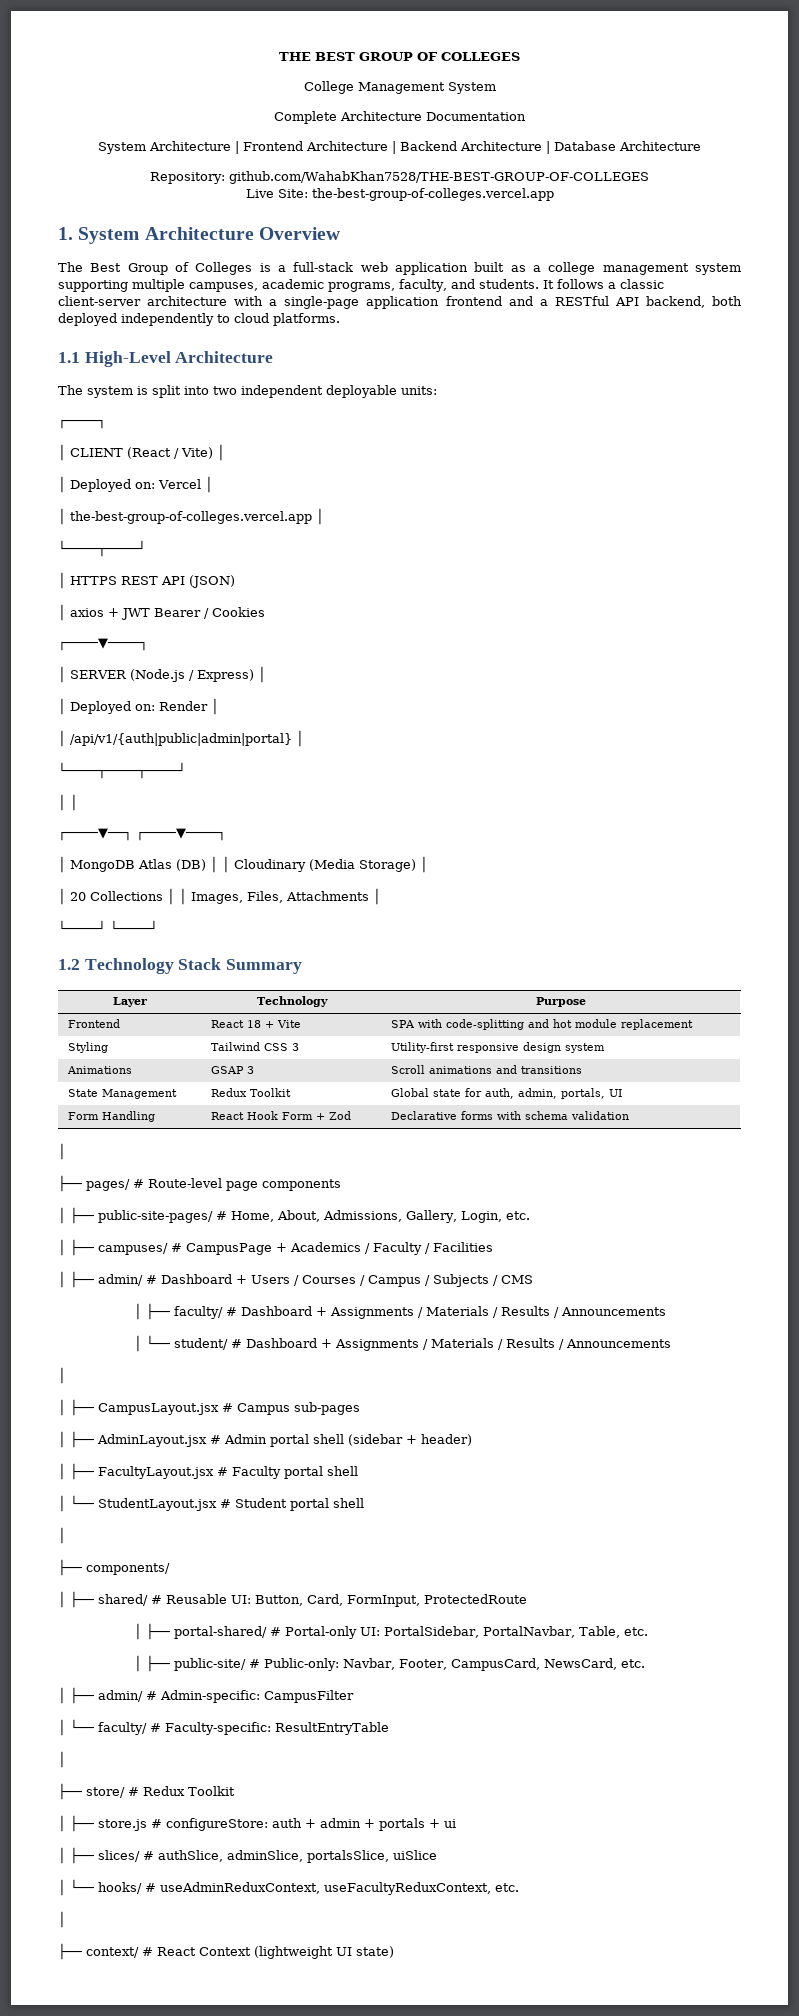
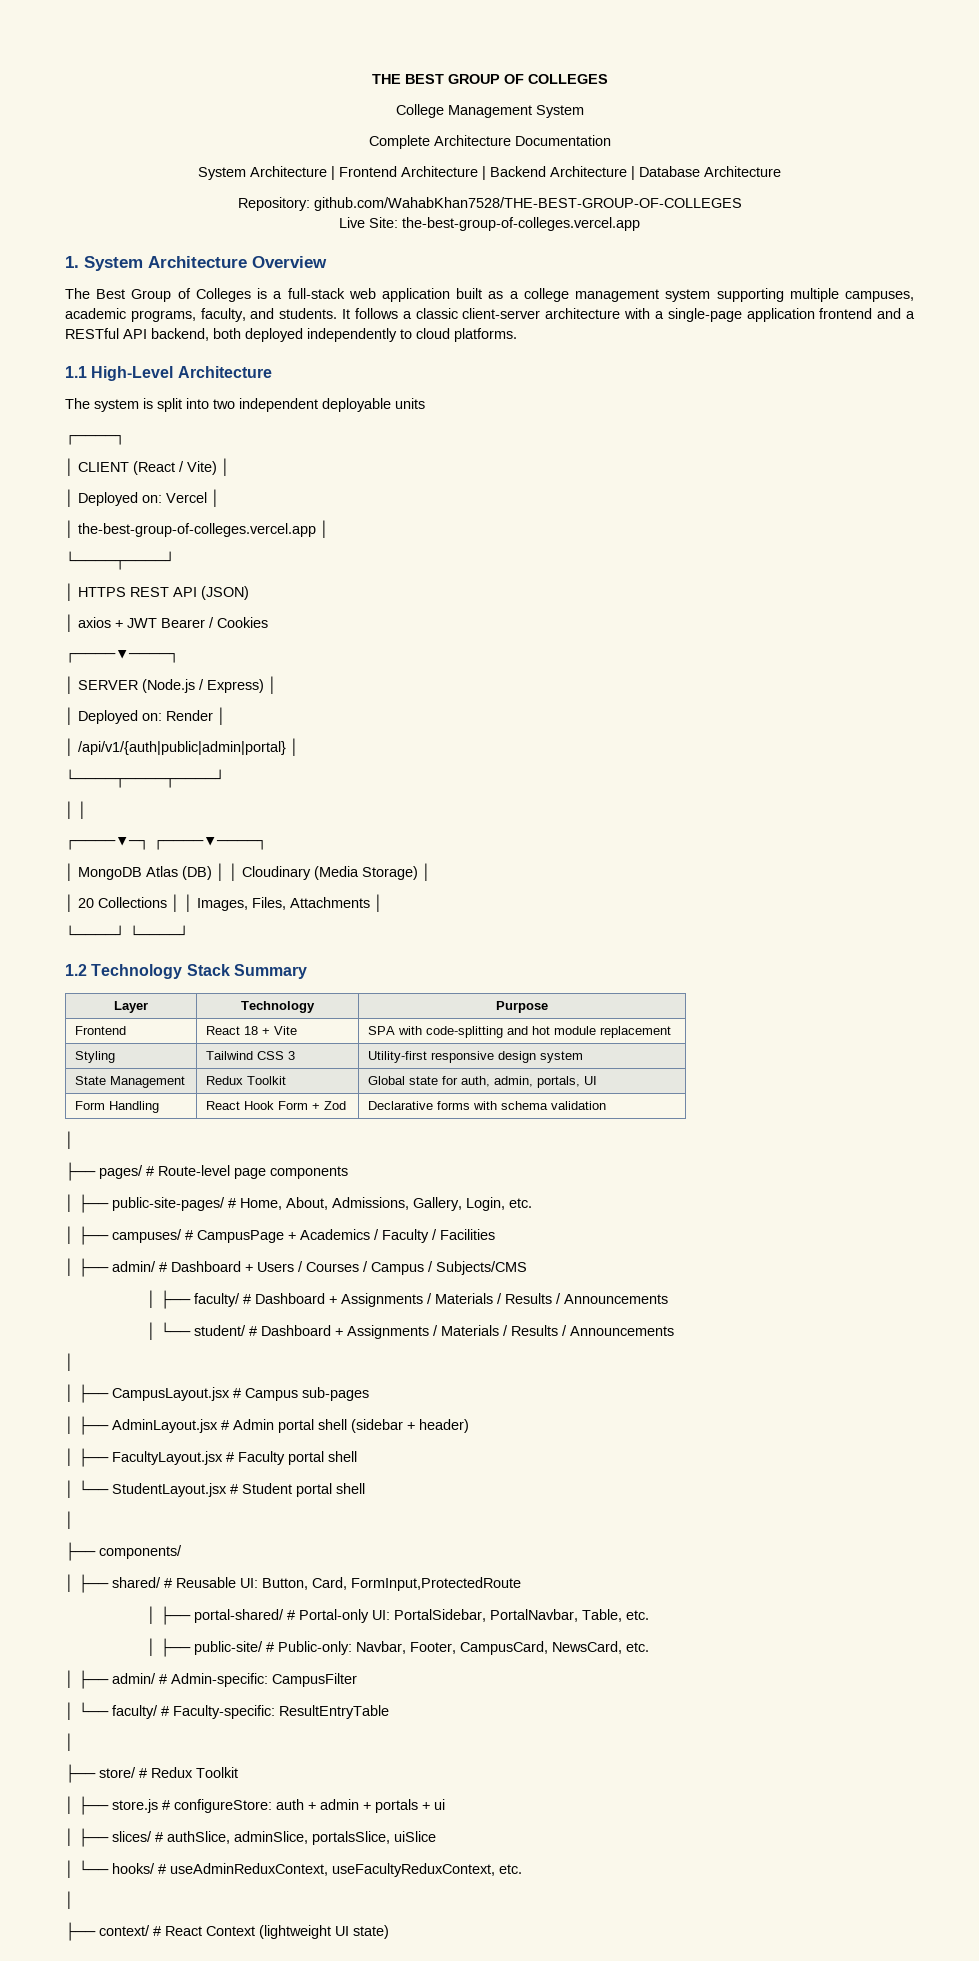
- The system is split into two independent deployable units:
+ The system is split into two independent deployable units
- ┌────▼──┐ ┌────▼────┐
+ ┌────▼─┐ ┌────▼────┐
- Animations | GSAP 3 | Scroll animations and transitions
- │ ├── admin/ # Dashboard + Users / Courses / Campus / Subjects / CMS
+ │ ├── admin/ # Dashboard + Users / Courses / Campus / Subjects/CMS
- │ ├── shared/ # Reusable UI: Button, Card, FormInput, ProtectedRoute
+ │ ├── shared/ # Reusable UI: Button, Card, FormInput,ProtectedRoute

